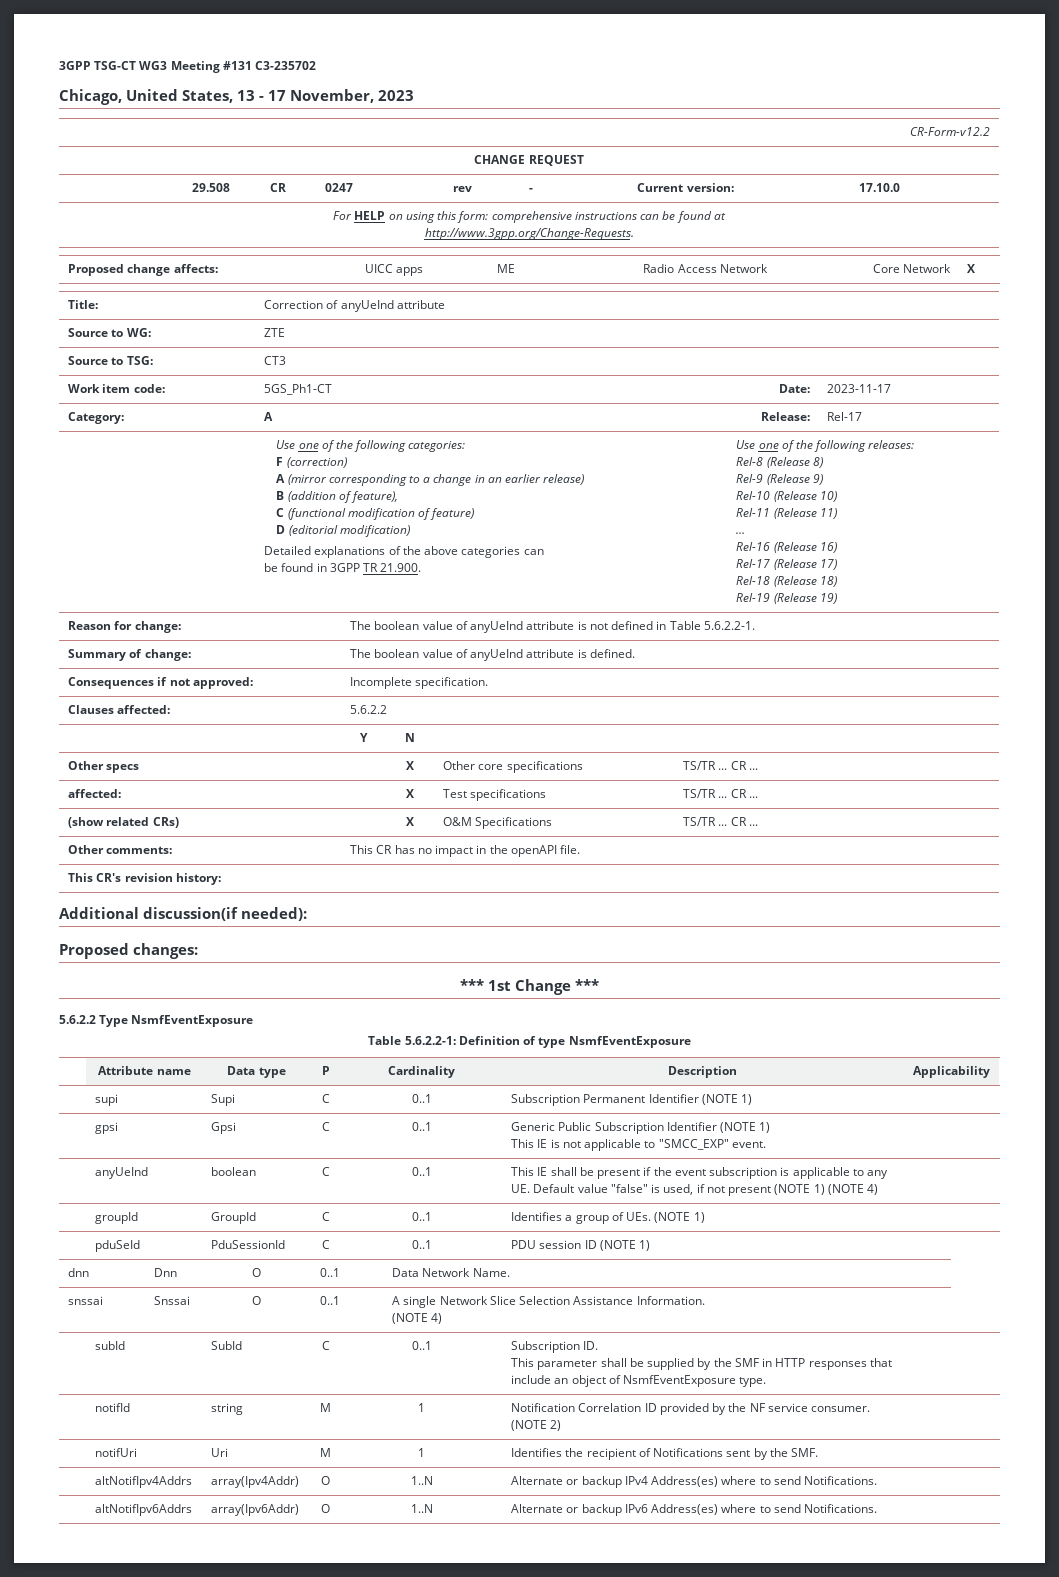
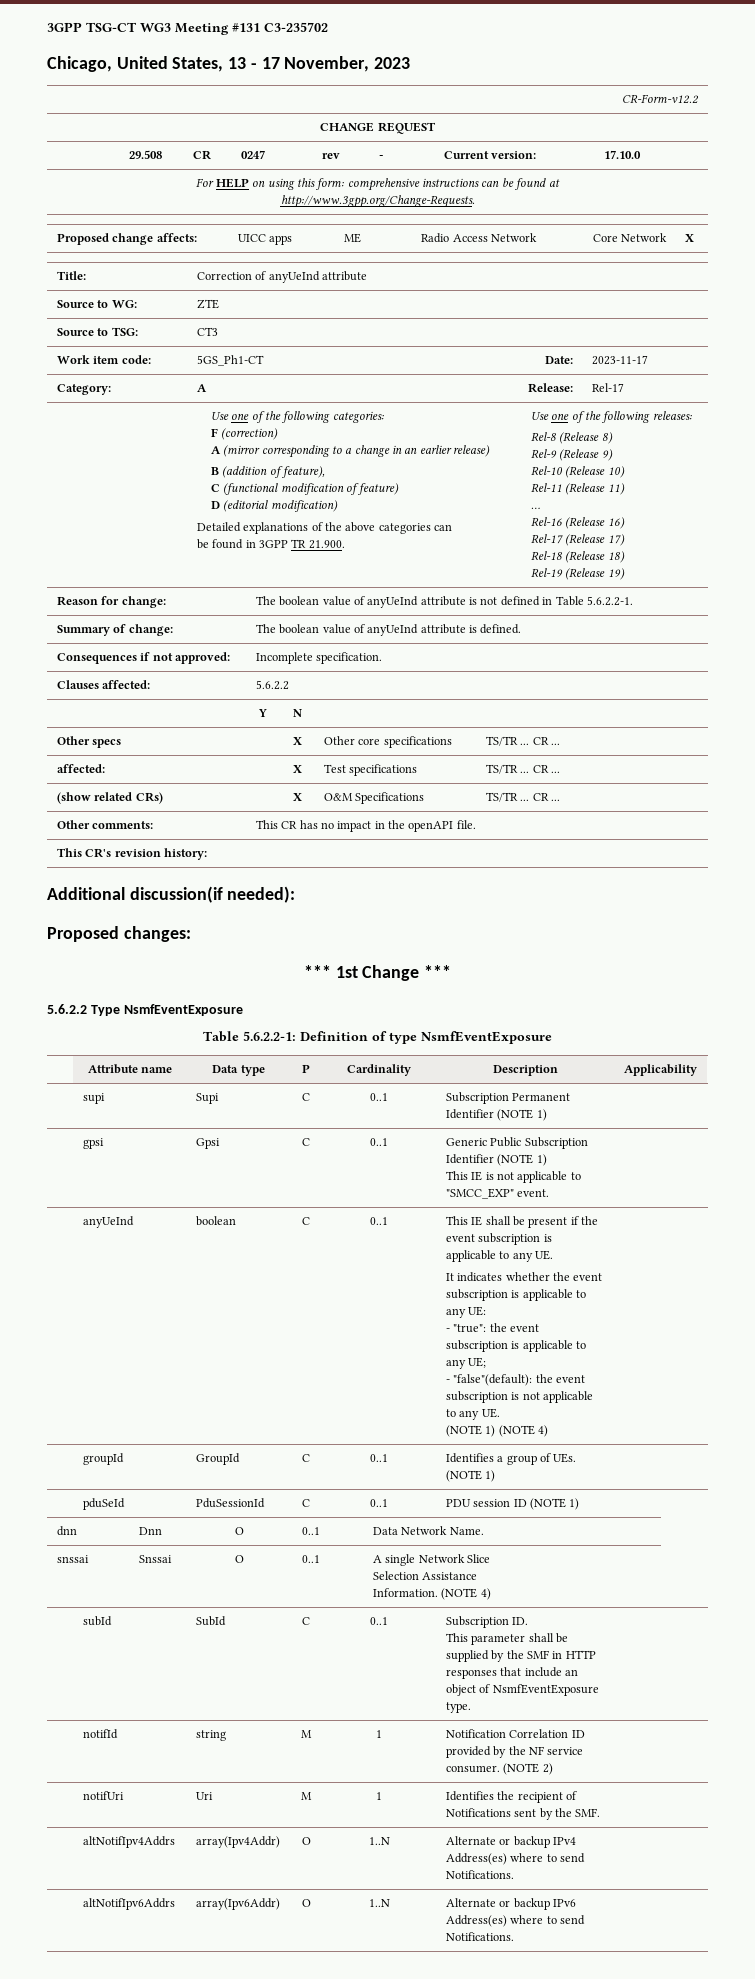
- This IE shall be present if the event subscription is applicable to any UE. Default value "false" is used, if not present (NOTE 1) (NOTE 4)
+ This IE shall be present if the event subscription is applicable to any UE.
+ It indicates whether the event subscription is applicable to any UE:
+ - "true": the event subscription is applicable to any UE;
+ - "false"(default): the event subscription is not applicable to any UE.
+ (NOTE 1) (NOTE 4)

